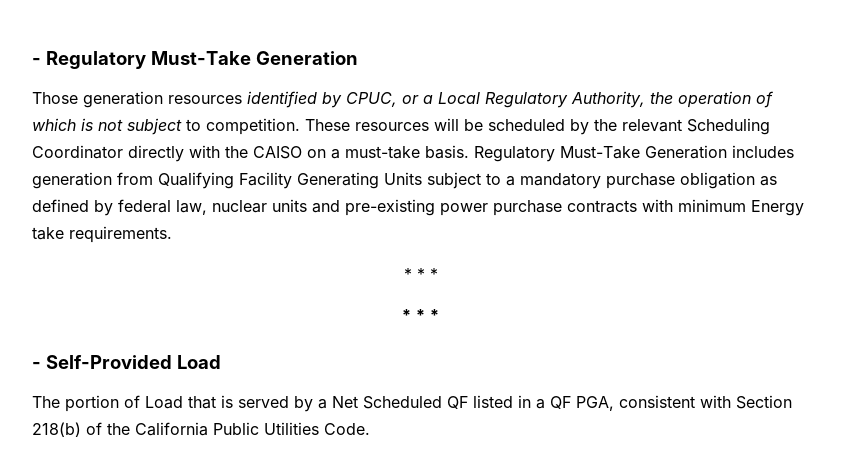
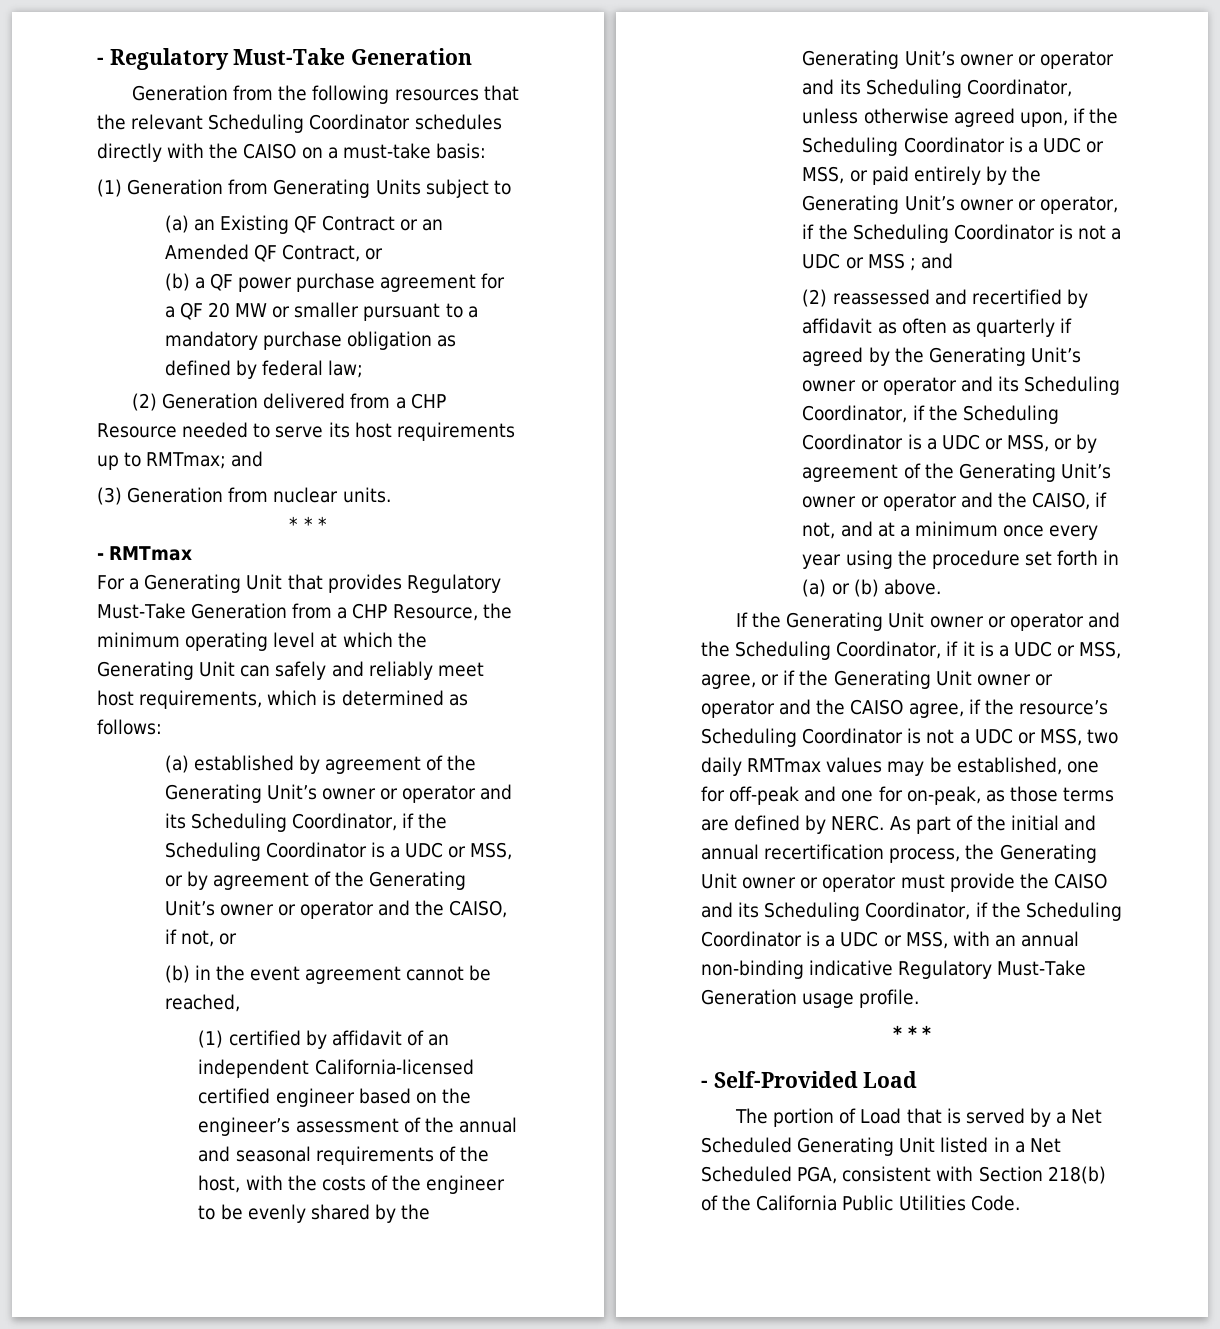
- Those generation resources identified by CPUC, or a Local Regulatory Authority, the operation of which is not subject to competition. These resources will be scheduled by the relevant Scheduling Coordinator directly with the CAISO on a must-take basis. Regulatory Must-Take Generation includes generation from Qualifying Facility Generating Units subject to a mandatory purchase obligation as defined by federal law, nuclear units and pre-existing power purchase contracts with minimum Energy take requirements.
+ Generation from the following resources that the relevant Scheduling Coordinator schedules directly with the CAISO on a must-take basis:
+ (1) Generation from Generating Units subject to
+ (a) an Existing QF Contract or an Amended QF Contract, or
+ (b) a QF power purchase agreement for a QF 20 MW or smaller pursuant to a mandatory purchase obligation as defined by federal law;
+ (2) Generation delivered from a CHP Resource needed to serve its host requirements up to RMTmax; and
+ (3) Generation from nuclear units.
  * * *
+ - RMTmax
+ For a Generating Unit that provides Regulatory Must-Take Generation from a CHP Resource, the minimum operating level at which the Generating Unit can safely and reliably meet host requirements, which is determined as follows:
+ (a) established by agreement of the Generating Unit’s owner or operator and its Scheduling Coordinator, if the Scheduling Coordinator is a UDC or MSS, or by agreement of the Generating Unit’s owner or operator and the CAISO, if not, or
+ (b) in the event agreement cannot be reached,
+ (1) certified by affidavit of an independent California-licensed certified engineer based on the engineer’s assessment of the annual and seasonal requirements of the host, with the costs of the engineer to be evenly shared by the Generating Unit’s owner or operator and its Scheduling Coordinator, unless otherwise agreed upon, if the Scheduling Coordinator is a UDC or MSS, or paid entirely by the Generating Unit’s owner or operator, if the Scheduling Coordinator is not a UDC or MSS ; and
+ (2) reassessed and recertified by affidavit as often as quarterly if agreed by the Generating Unit’s owner or operator and its Scheduling Coordinator, if the Scheduling Coordinator is a UDC or MSS, or by agreement of the Generating Unit’s owner or operator and the CAISO, if not, and at a minimum once every year using the procedure set forth in (a) or (b) above.
+ If the Generating Unit owner or operator and the Scheduling Coordinator, if it is a UDC or MSS, agree, or if the Generating Unit owner or operator and the CAISO agree, if the resource’s Scheduling Coordinator is not a UDC or MSS, two daily RMTmax values may be established, one for off-peak and one for on-peak, as those terms are defined by NERC. As part of the initial and annual recertification process, the Generating Unit owner or operator must provide the CAISO and its Scheduling Coordinator, if the Scheduling Coordinator is a UDC or MSS, with an annual non-binding indicative Regulatory Must-Take Generation usage profile.
- The portion of Load that is served by a Net Scheduled QF listed in a QF PGA, consistent with Section 218(b) of the California Public Utilities Code.
+ The portion of Load that is served by a Net Scheduled Generating Unit listed in a Net Scheduled PGA, consistent with Section 218(b) of the California Public Utilities Code.

